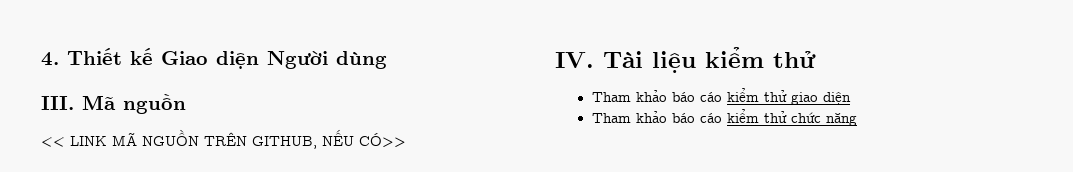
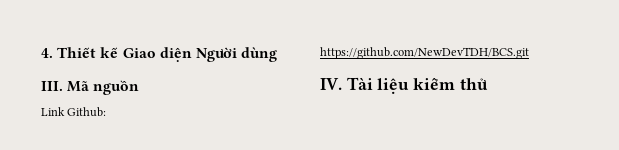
- << LINK MÃ NGUỒN TRÊN GITHUB, NẾU CÓ>>
+ Link Github: https://github.com/NewDevTDH/BCS.git
- Tham khảo báo cáo kiểm thử giao diện
- Tham khảo báo cáo kiểm thử chức năng

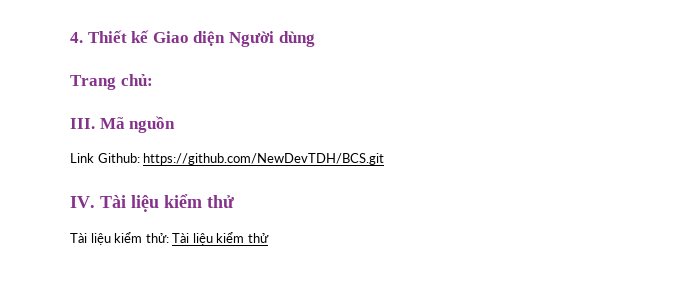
+ Trang chủ:
+ Tài liệu kiểm thử: Tài liệu kiểm thử

